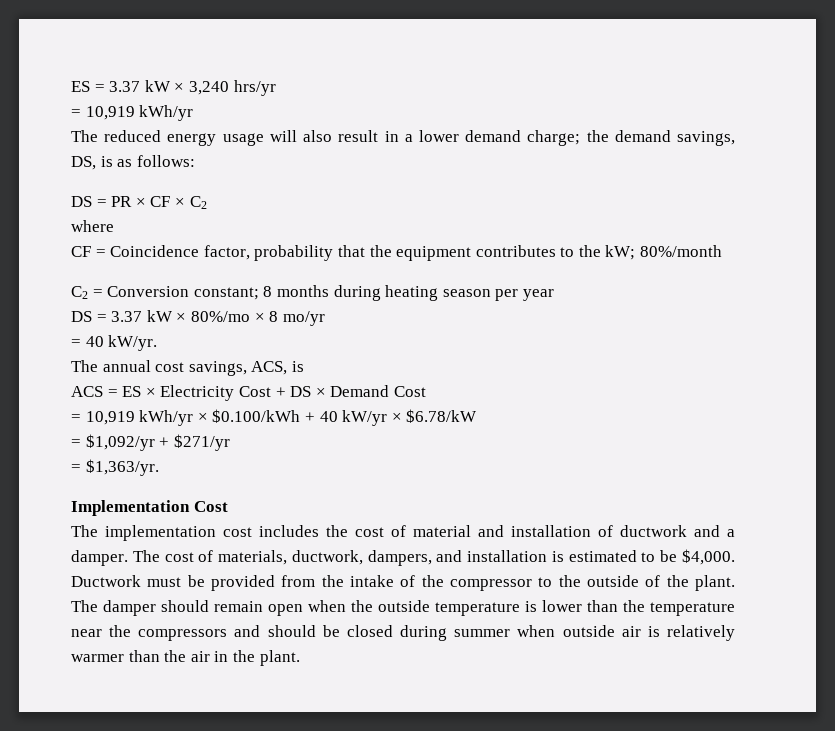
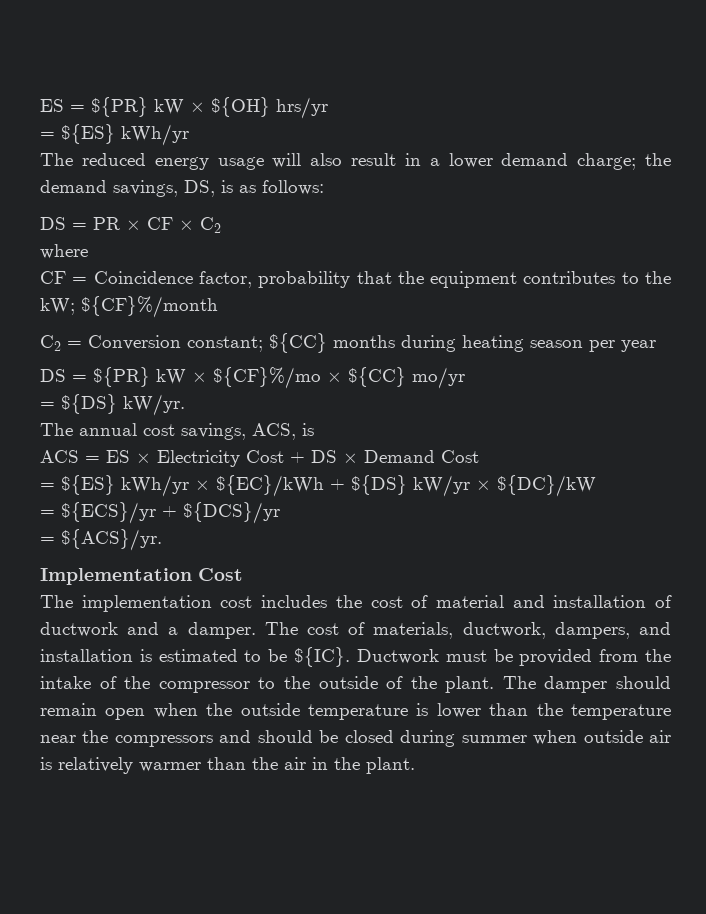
- ES = 3.37 kW × 3,240 hrs/yr
- = 10,919 kWh/yr
+ ES = ${PR} kW × ${OH} hrs/yr
+ = ${ES} kWh/yr
- CF = Coincidence factor, probability that the equipment contributes to the kW; 80%/month
+ CF = Coincidence factor, probability that the equipment contributes to the kW; ${CF}%/month
- C2 = Conversion constant; 8 months during heating season per year
+ C2 = Conversion constant; ${CC} months during heating season per year
- DS = 3.37 kW × 80%/mo × 8 mo/yr
+ DS = ${PR} kW × ${CF}%/mo × ${CC} mo/yr
- = 40 kW/yr.
+ = ${DS} kW/yr.
- = 10,919 kWh/yr × $0.100/kWh + 40 kW/yr × $6.78/kW
- = $1,092/yr + $271/yr
- = $1,363/yr.
+ = ${ES} kWh/yr × ${EC}/kWh + ${DS} kW/yr × ${DC}/kW
+ = ${ECS}/yr + ${DCS}/yr
+ = ${ACS}/yr.
- The cost of materials, ductwork, dampers, and installation is estimated to be $4,000.
+ The cost of materials, ductwork, dampers, and installation is estimated to be ${IC}.

